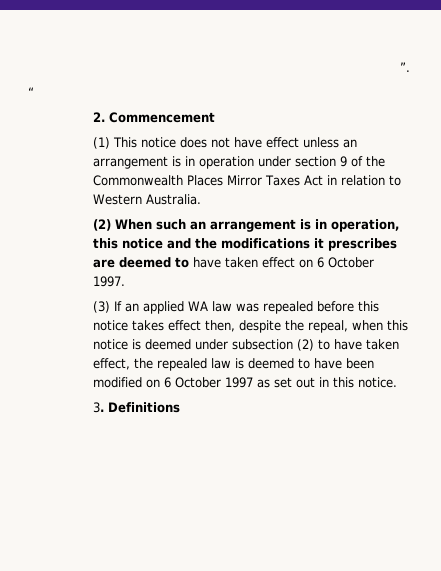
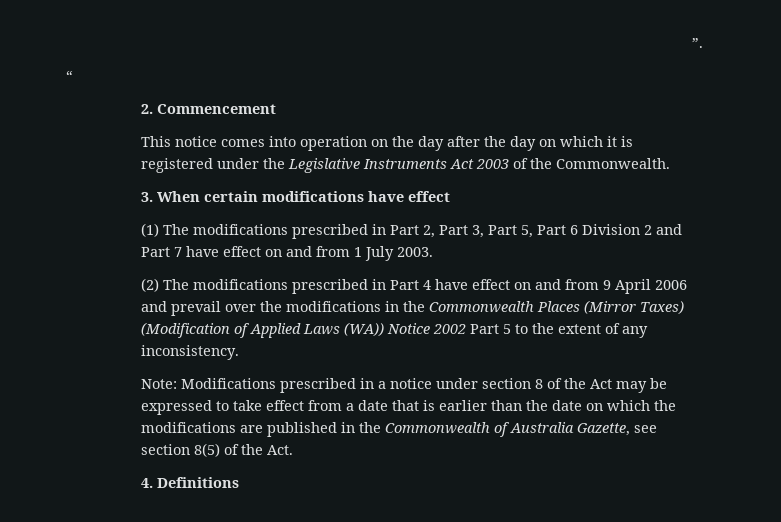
- (1) This notice does not have effect unless an arrangement is in operation under section 9 of the Commonwealth Places Mirror Taxes Act in relation to Western Australia.
- (2) When such an arrangement is in operation, this notice and the modifications it prescribes are deemed to have taken effect on 6 October 1997.
- (3) If an applied WA law was repealed before this notice takes effect then, despite the repeal, when this notice is deemed under subsection (2) to have taken effect, the repealed law is deemed to have been modified on 6 October 1997 as set out in this notice.
- 3. Definitions
+ This notice comes into operation on the day after the day on which it is registered under the Legislative Instruments Act 2003 of the Commonwealth.
+ 3. When certain modifications have effect
+ (1) The modifications prescribed in Part 2, Part 3, Part 5, Part 6 Division 2 and Part 7 have effect on and from 1 July 2003.
+ (2) The modifications prescribed in Part 4 have effect on and from 9 April 2006 and prevail over the modifications in the Commonwealth Places (Mirror Taxes) (Modification of Applied Laws (WA)) Notice 2002 Part 5 to the extent of any inconsistency.
+ Note: Modifications prescribed in a notice under section 8 of the Act may be expressed to take effect from a date that is earlier than the date on which the modifications are published in the Commonwealth of Australia Gazette, see section 8(5) of the Act.
+ 4. Definitions

